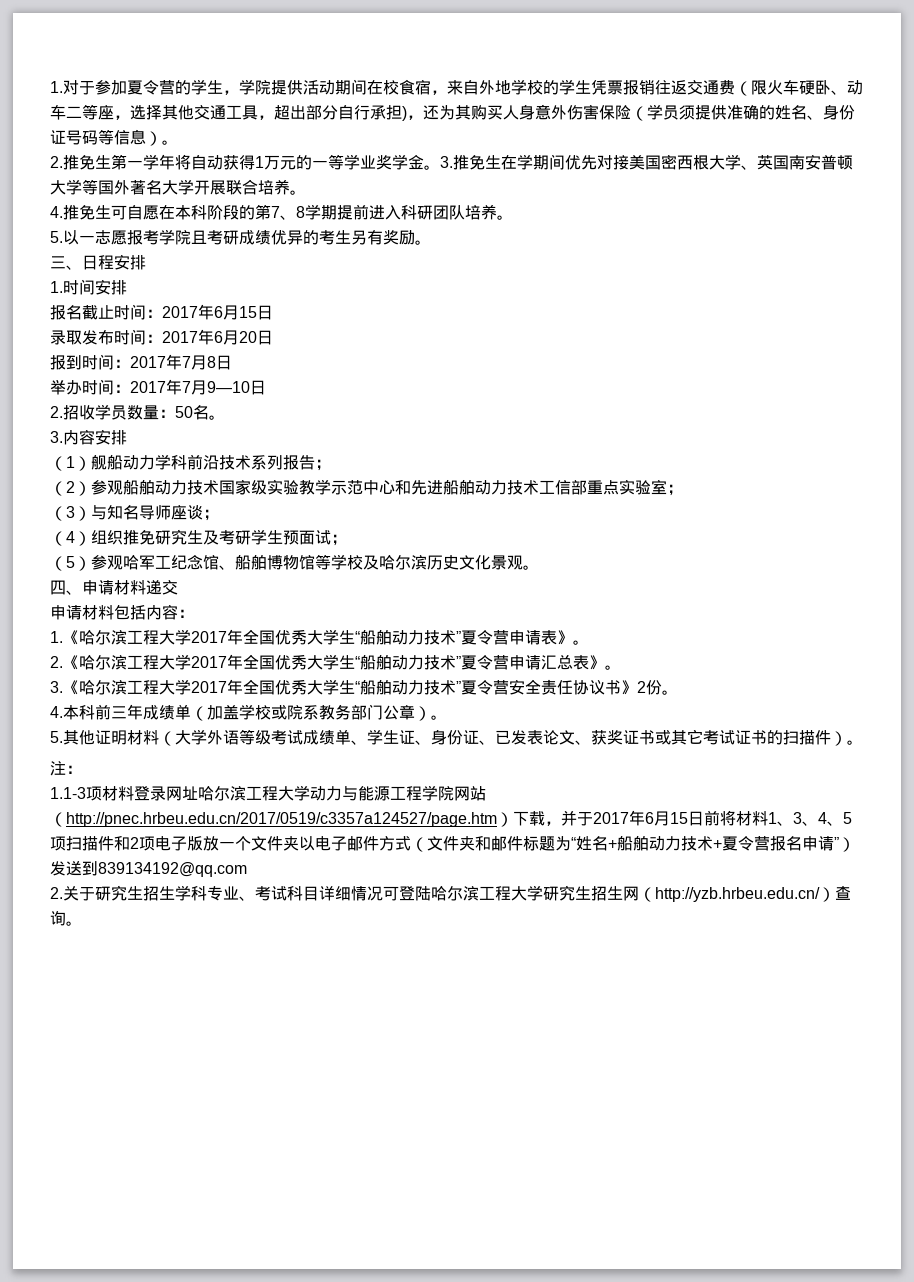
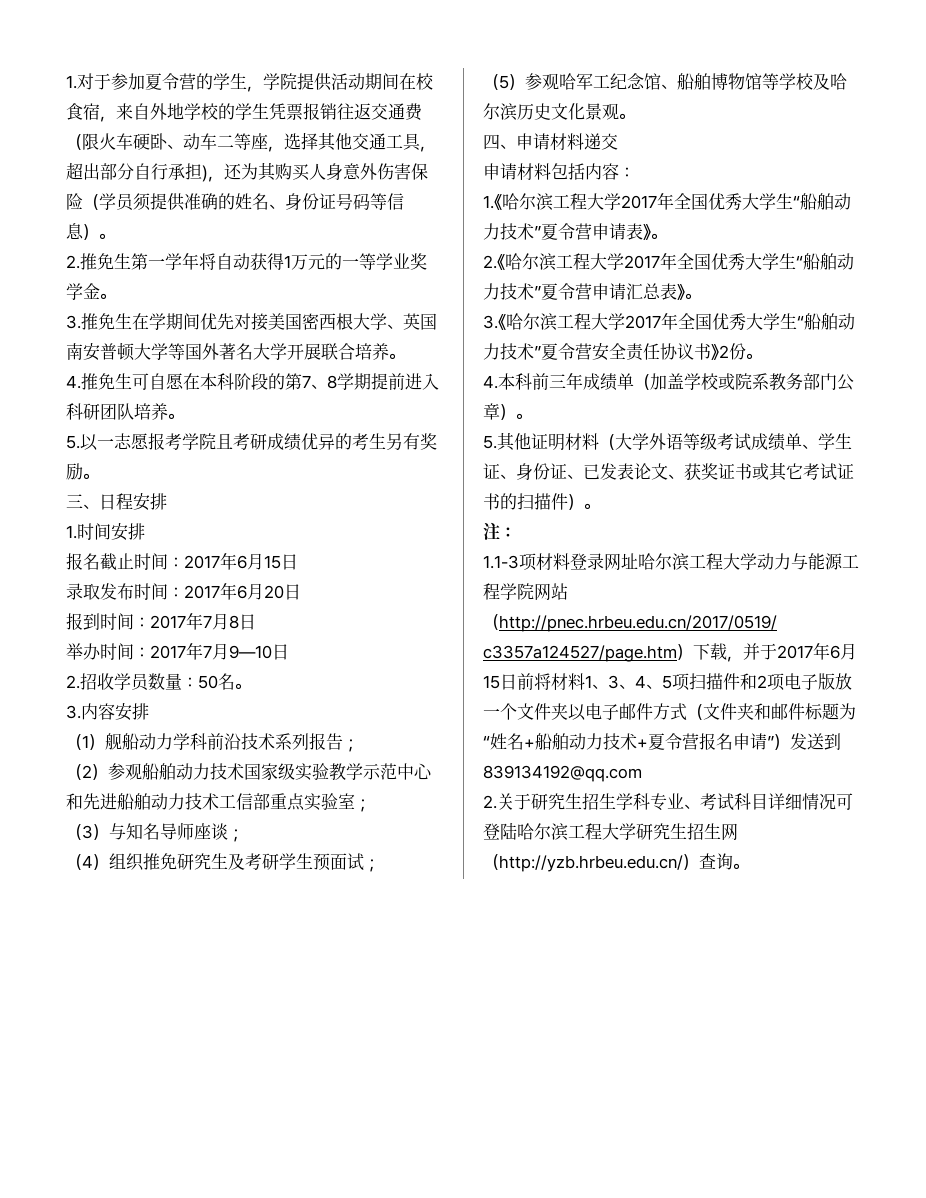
- 2.推免生第一学年将自动获得1万元的一等学业奖学金。3.推免生在学期间优先对接美国密西根大学、英国南安普顿大学等国外著名大学开展联合培养。
+ 2.推免生第一学年将自动获得1万元的一等学业奖学金。
+ 3.推免生在学期间优先对接美国密西根大学、英国南安普顿大学等国外著名大学开展联合培养。

